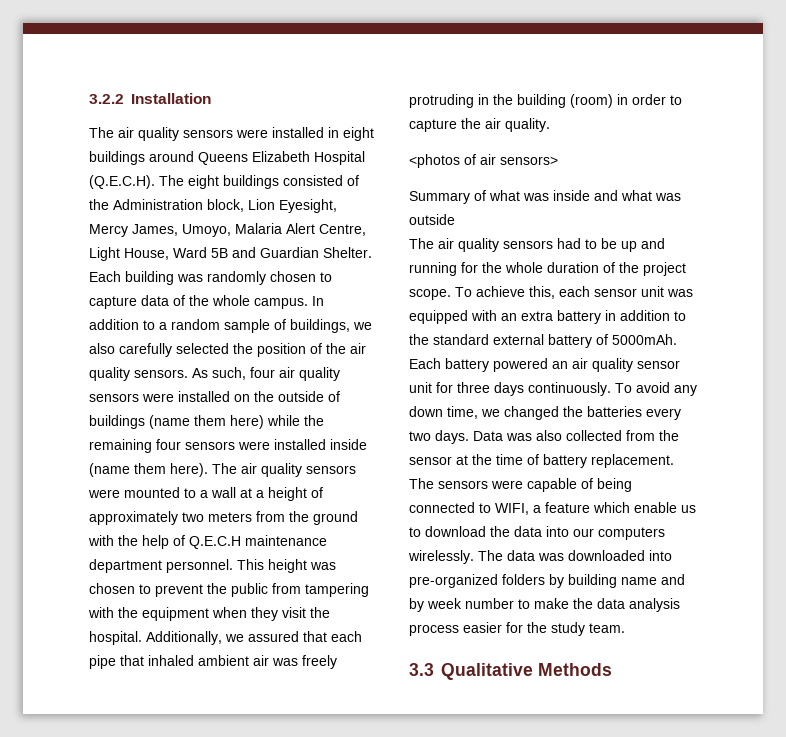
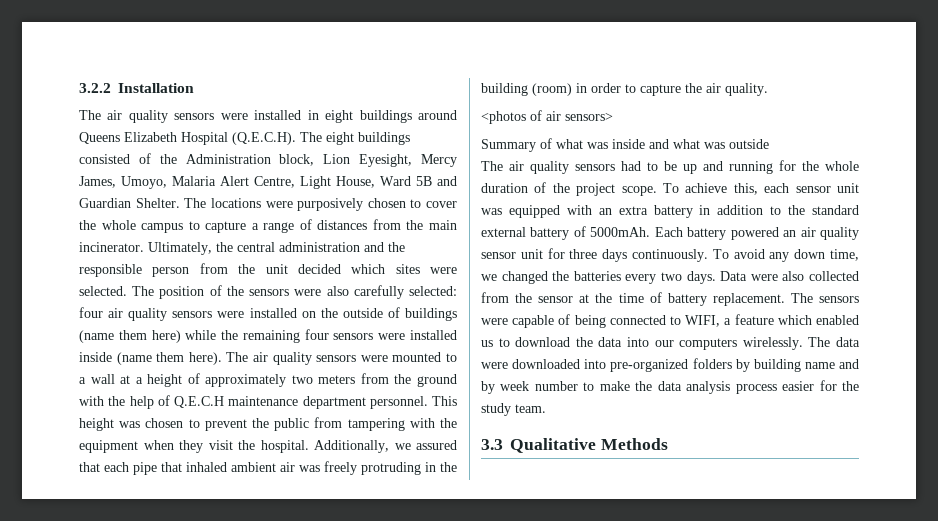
- Each building was randomly chosen to capture data of the whole campus. In addition to a random sample of buildings, we also carefully selected the position of the air quality sensors. As such, four air quality sensors were installed on the outside of buildings (name them here) while the remaining four sensors were installed inside (name them here).
+ The locations were purposively chosen to cover the whole campus to capture a range of distances from the main incinerator. Ultimately, the central administration and the responsible person from the unit decided which sites were selected. The position of the sensors were also carefully selected: four air quality sensors were installed on the outside of buildings (name them here) while the remaining four sensors were installed inside (name them here).
- Data was also collected from the sensor at the time of battery replacement.
+ Data were also collected from the sensor at the time of battery replacement.
- The sensors were capable of being connected to WIFI, a feature which enable us to download the data into our computers wirelessly.
+ The sensors were capable of being connected to WIFI, a feature which enabled us to download the data into our computers wirelessly.
- The data was downloaded into pre-organized folders by building name and by week number to make the data analysis process easier for the study team.
+ The data were downloaded into pre-organized folders by building name and by week number to make the data analysis process easier for the study team.

